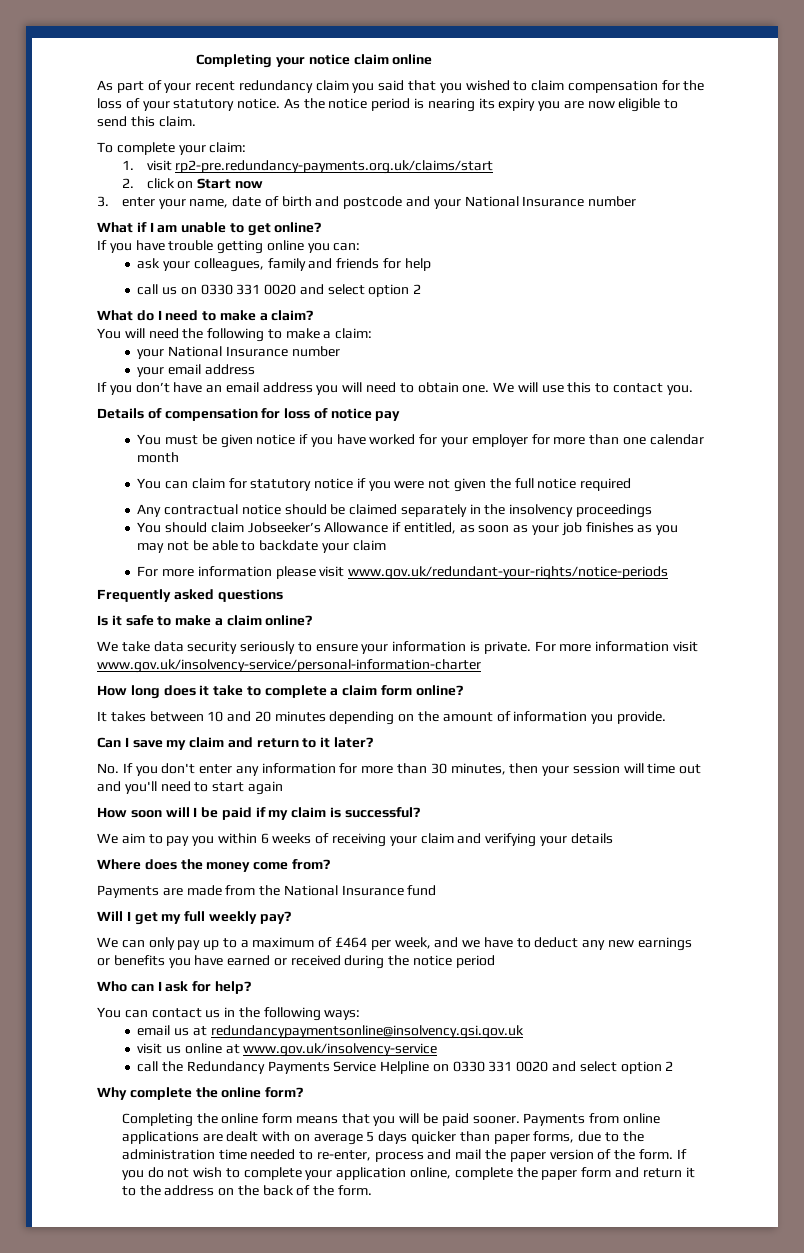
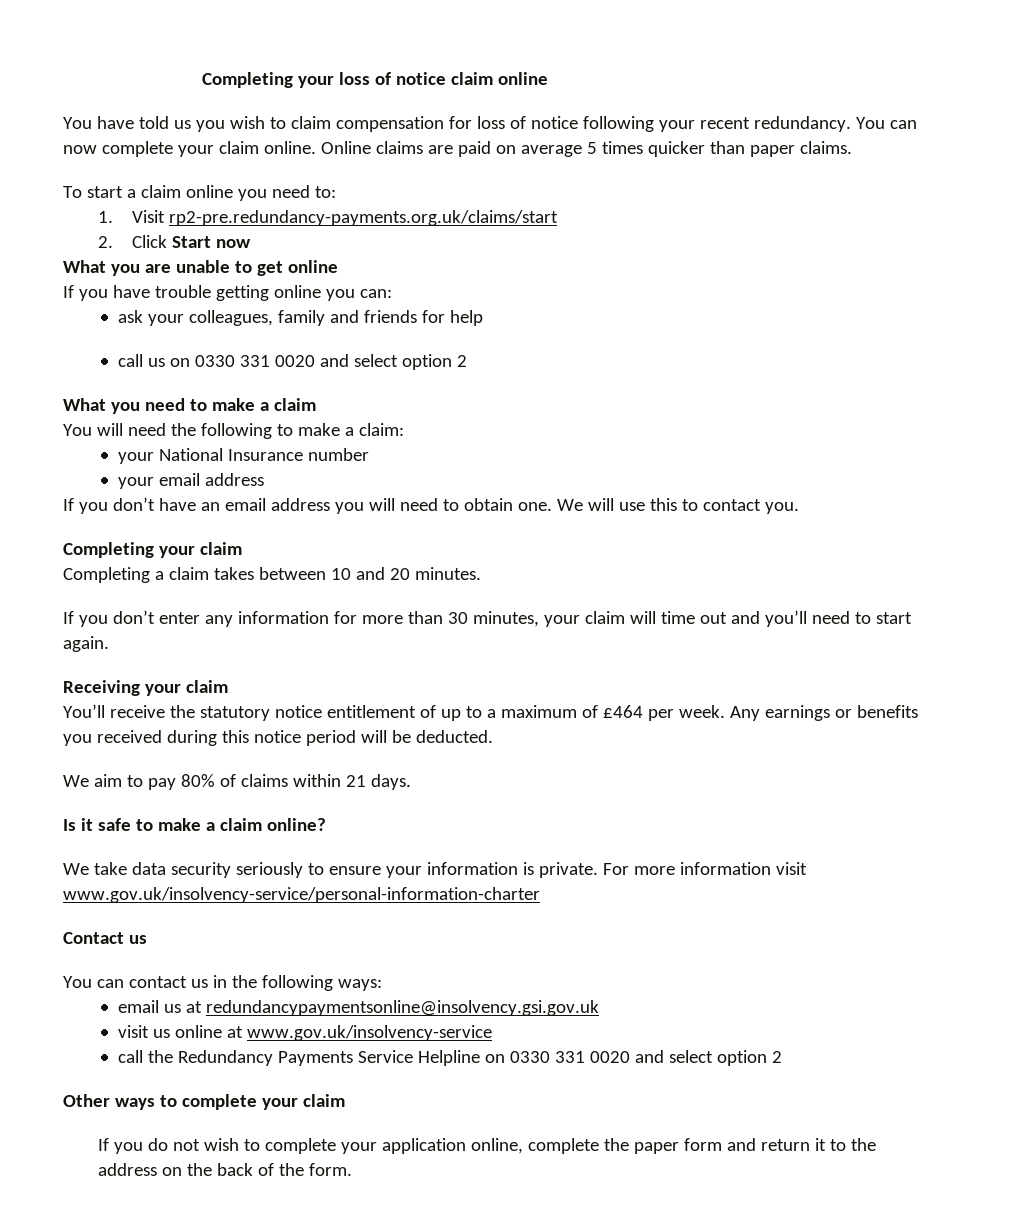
- Completing your notice claim online
+ Completing your loss of notice claim online
- As part of your recent redundancy claim you said that you wished to claim compensation for the loss of your statutory notice. As the notice period is nearing its expiry you are now eligible to send this claim.
- To complete your claim:
+ You have told us you wish to claim compensation for loss of notice following your recent redundancy. You can now complete your claim online. Online claims are paid on average 5 times quicker than paper claims.
+ To start a claim online you need to:
- 1. visit rp2-pre.redundancy-payments.org.uk/claims/start
+ 1. Visit rp2-pre.redundancy-payments.org.uk/claims/start
- 2. click on Start now
+ 2. Click Start now
- 3. enter your name, date of birth and postcode and your National Insurance number
- What if I am unable to get online?
+ What you are unable to get online
- What do I need to make a claim?
+ What you need to make a claim
- Details of compensation for loss of notice pay
- You must be given notice if you have worked for your employer for more than one calendar month
- You can claim for statutory notice if you were not given the full notice required
- Any contractual notice should be claimed separately in the insolvency proceedings
- You should claim Jobseeker’s Allowance if entitled, as soon as your job finishes as you may not be able to backdate your claim
- For more information please visit www.gov.uk/redundant-your-rights/notice-periods
- Frequently asked questions
+ Completing your claim
+ Completing a claim takes between 10 and 20 minutes.
+ If you don’t enter any information for more than 30 minutes, your claim will time out and you’ll need to start again.
+ Receiving your claim
+ You’ll receive the statutory notice entitlement of up to a maximum of £464 per week. Any earnings or benefits you received during this notice period will be deducted.
+ We aim to pay 80% of claims within 21 days.
- How long does it take to complete a claim form online?
- It takes between 10 and 20 minutes depending on the amount of information you provide.
- Can I save my claim and return to it later?
- No. If you don't enter any information for more than 30 minutes, then your session will time out and you'll need to start again
- How soon will I be paid if my claim is successful?
- We aim to pay you within 6 weeks of receiving your claim and verifying your details
- Where does the money come from?
- Payments are made from the National Insurance fund
- Will I get my full weekly pay?
- We can only pay up to a maximum of £464 per week, and we have to deduct any new earnings or benefits you have earned or received during the notice period
- Who can I ask for help?
+ Contact us
- Why complete the online form?
- Completing the online form means that you will be paid sooner. Payments from online applications are dealt with on average 5 days quicker than paper forms, due to the administration time needed to re-enter, process and mail the paper version of the form. If you do not wish to complete your application online, complete the paper form and return it to the address on the back of the form.
+ Other ways to complete your claim
+ If you do not wish to complete your application online, complete the paper form and return it to the address on the back of the form.

